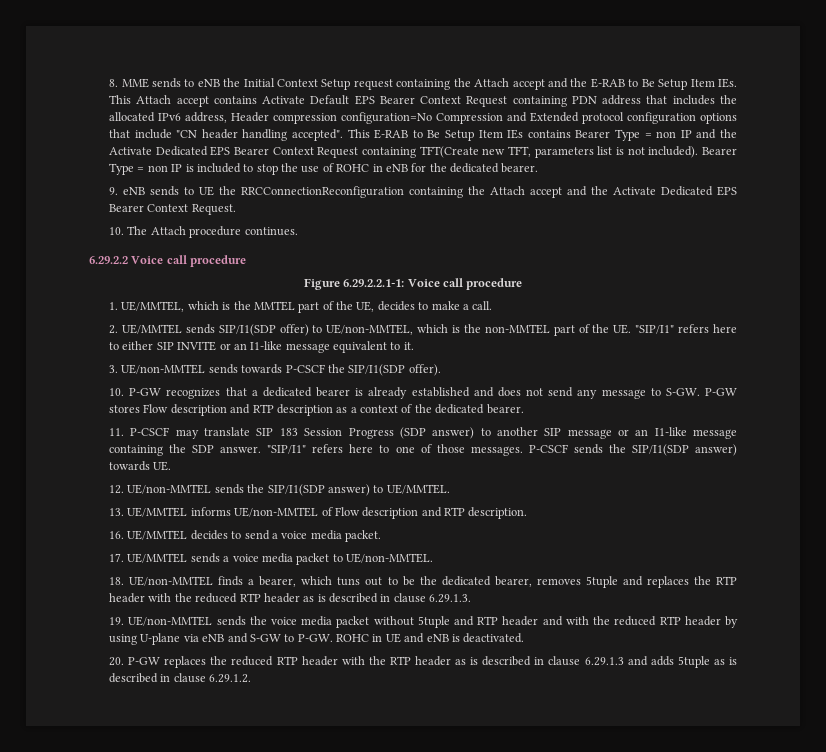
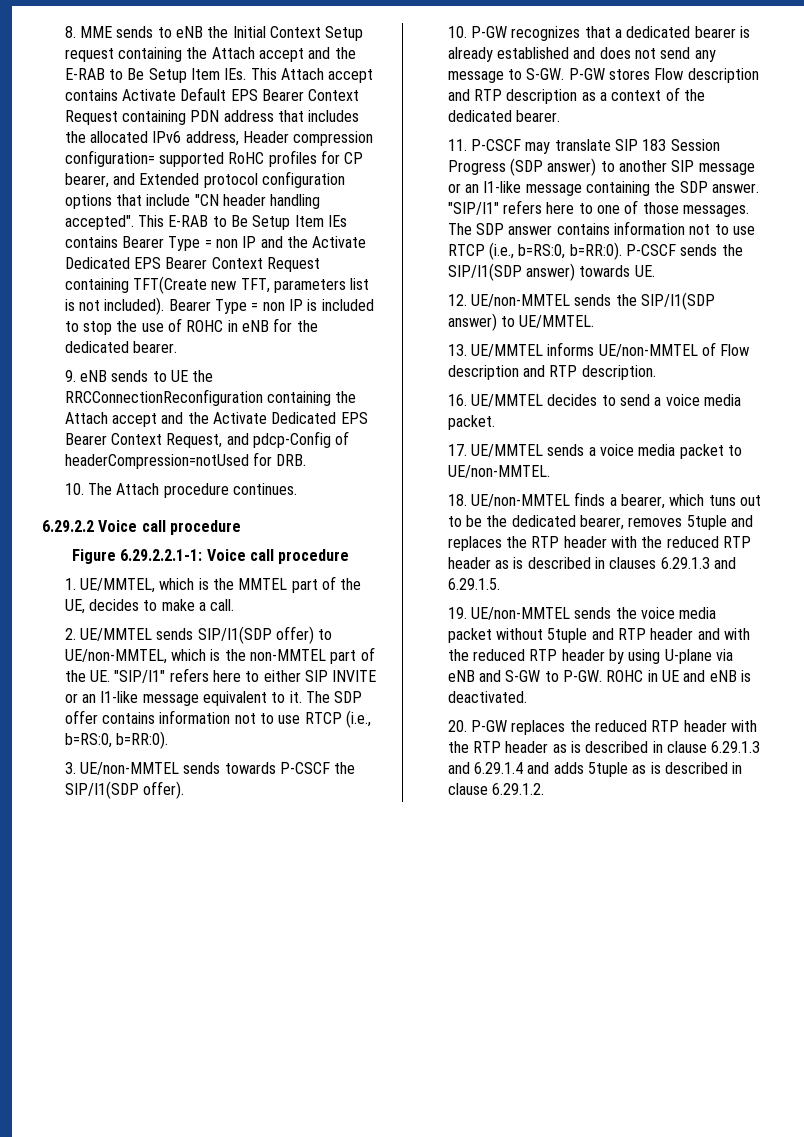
- 8. MME sends to eNB the Initial Context Setup request containing the Attach accept and the E-RAB to Be Setup Item IEs. This Attach accept contains Activate Default EPS Bearer Context Request containing PDN address that includes the allocated IPv6 address, Header compression configuration=No Compression and Extended protocol configuration options that include "CN header handling accepted".
+ 8. MME sends to eNB the Initial Context Setup request containing the Attach accept and the E-RAB to Be Setup Item IEs. This Attach accept contains Activate Default EPS Bearer Context Request containing PDN address that includes the allocated IPv6 address, Header compression configuration= supported RoHC profiles for CP bearer, and Extended protocol configuration options that include "CN header handling accepted".
- 9. eNB sends to UE the RRCConnectionReconfiguration containing the Attach accept and the Activate Dedicated EPS Bearer Context Request.
+ 9. eNB sends to UE the RRCConnectionReconfiguration containing the Attach accept and the Activate Dedicated EPS Bearer Context Request, and pdcp-Config of headerCompression=notUsed for DRB.
+ The SDP offer contains information not to use RTCP (i.e., b=RS:0, b=RR:0).
+ The SDP answer contains information not to use RTCP (i.e., b=RS:0, b=RR:0).
- 18. UE/non-MMTEL finds a bearer, which tuns out to be the dedicated bearer, removes 5tuple and replaces the RTP header with the reduced RTP header as is described in clause 6.29.1.3.
+ 18. UE/non-MMTEL finds a bearer, which tuns out to be the dedicated bearer, removes 5tuple and replaces the RTP header with the reduced RTP header as is described in clauses 6.29.1.3 and 6.29.1.5.
- 20. P-GW replaces the reduced RTP header with the RTP header as is described in clause 6.29.1.3 and adds 5tuple as is described in clause 6.29.1.2.
+ 20. P-GW replaces the reduced RTP header with the RTP header as is described in clause 6.29.1.3 and 6.29.1.4 and adds 5tuple as is described in clause 6.29.1.2.

